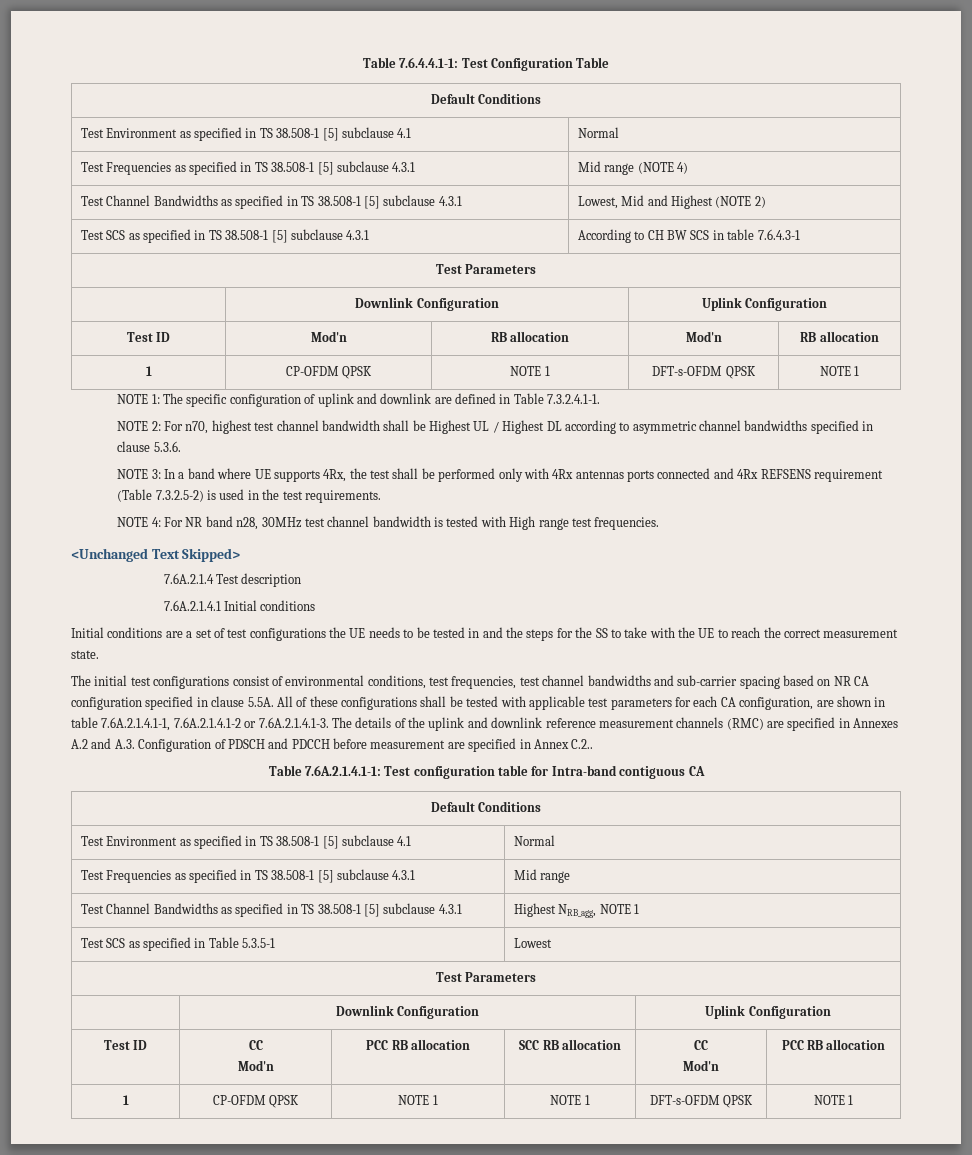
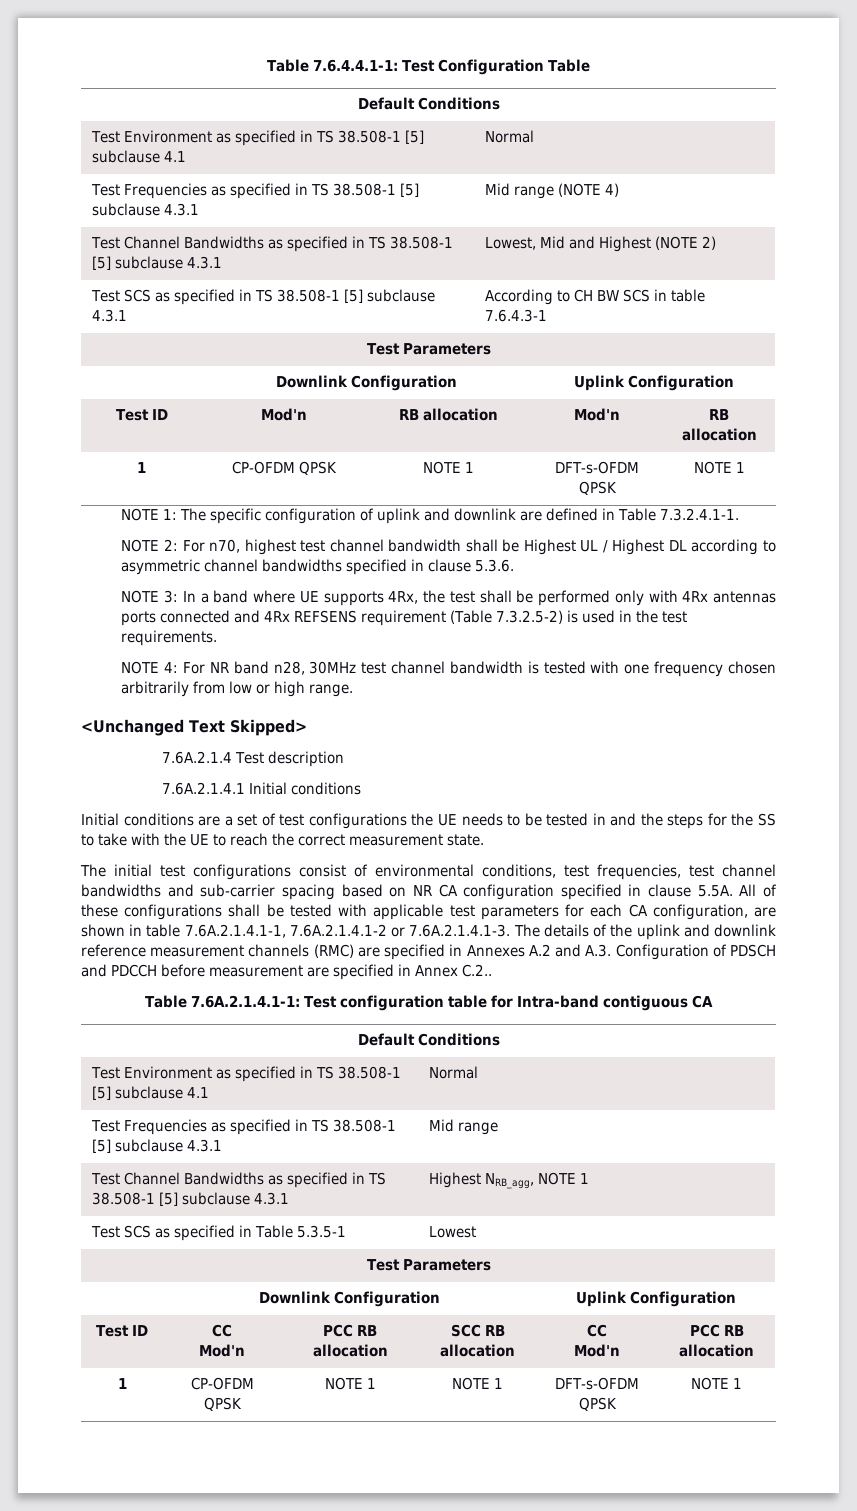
- NOTE 4: For NR band n28, 30MHz test channel bandwidth is tested with High range test frequencies.
+ NOTE 4: For NR band n28, 30MHz test channel bandwidth is tested with one frequency chosen arbitrarily from low or high range.

